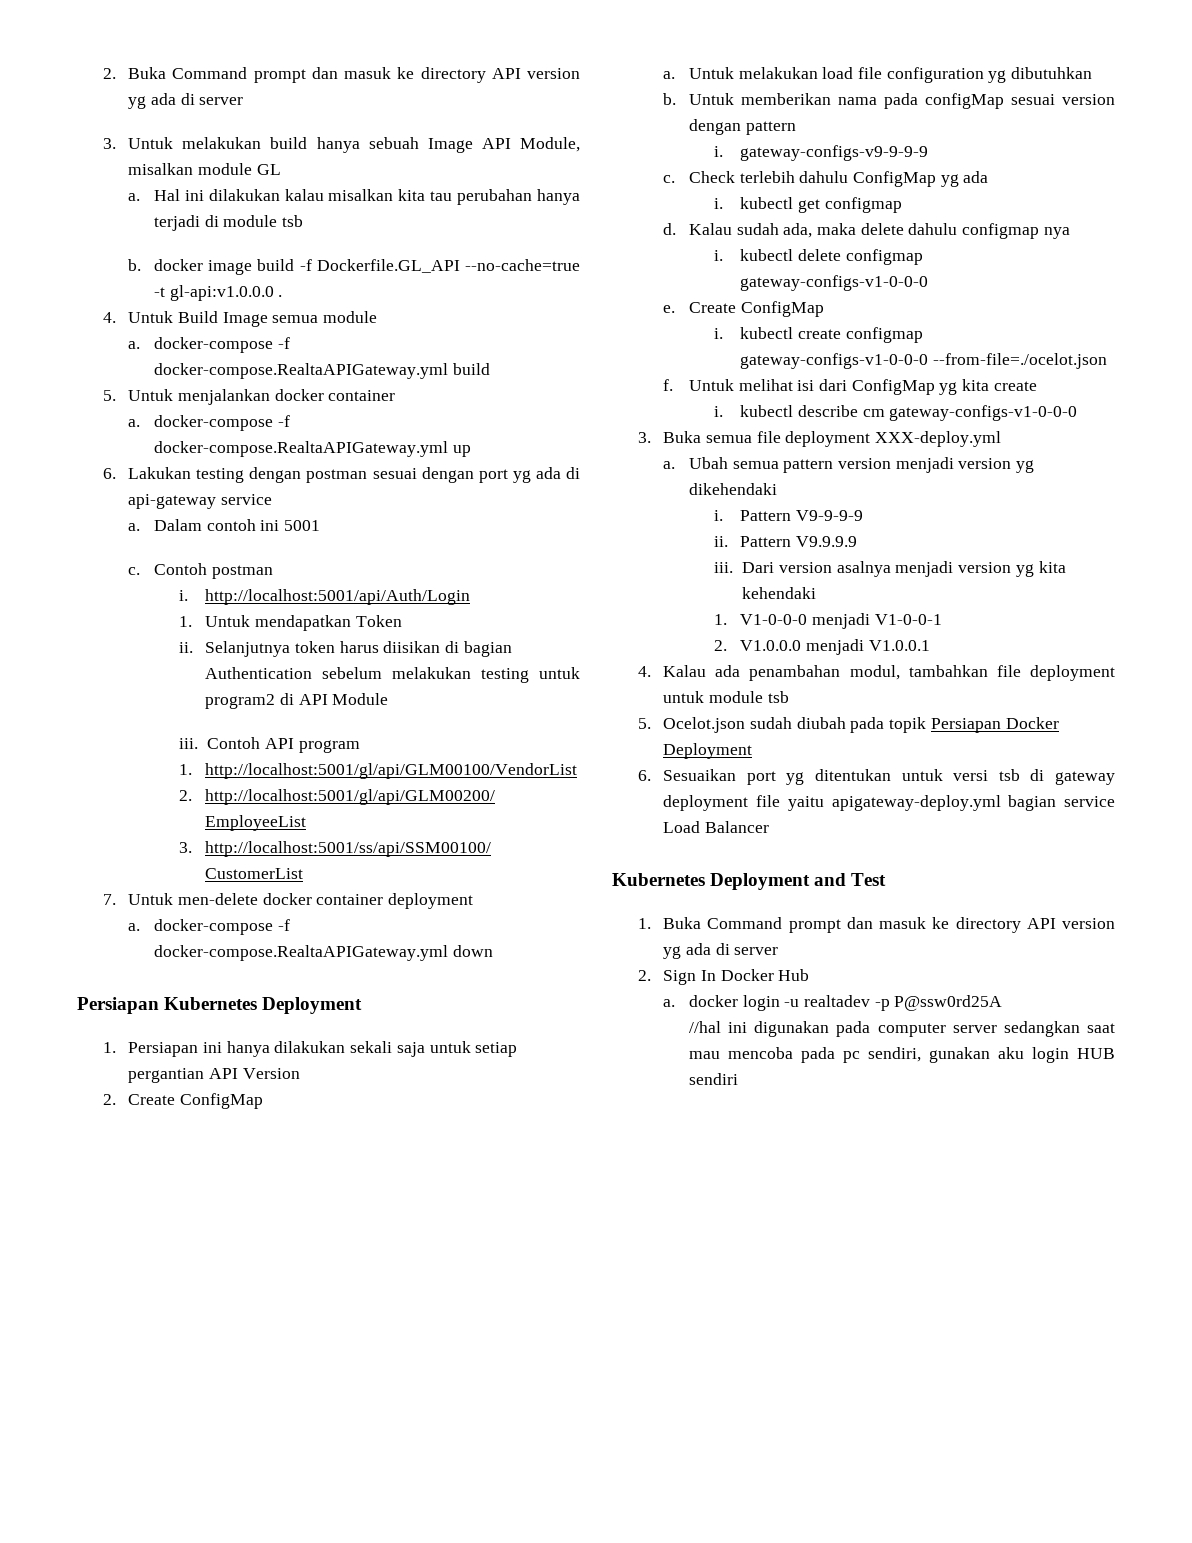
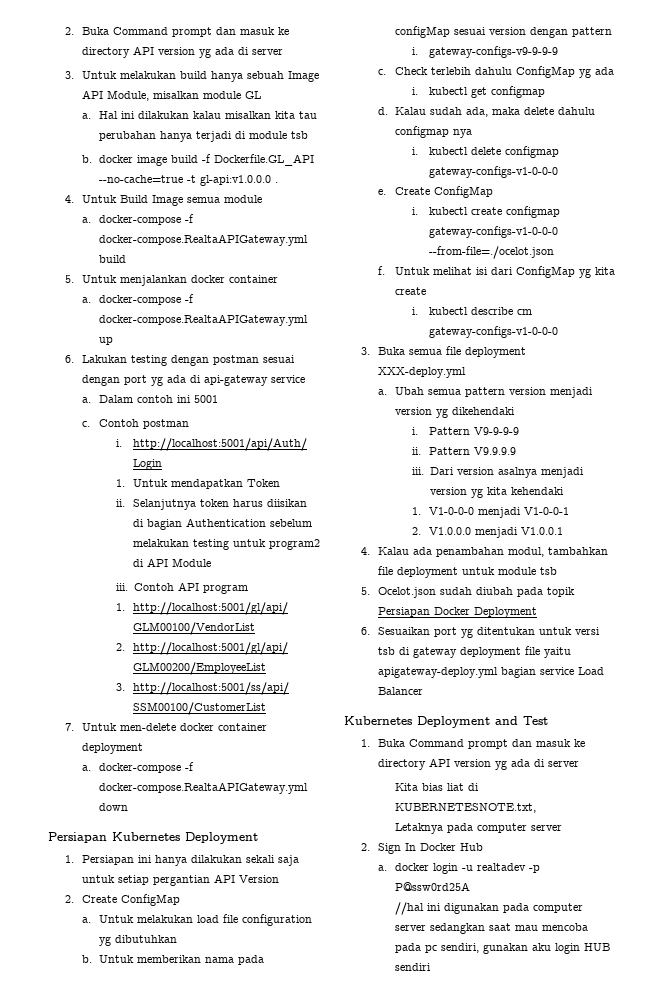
+ Kita bias liat di KUBERNETESNOTE.txt,
+ Letaknya pada computer server

